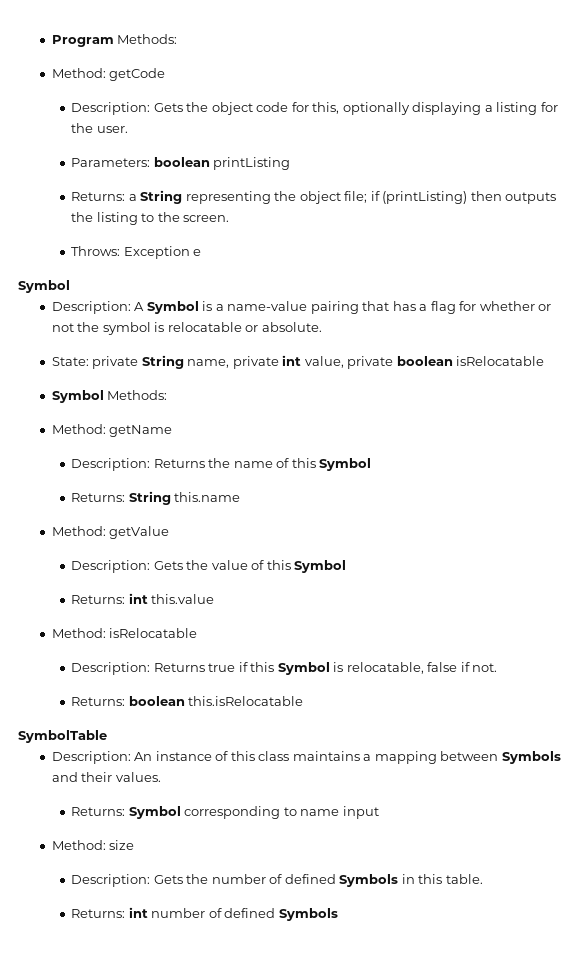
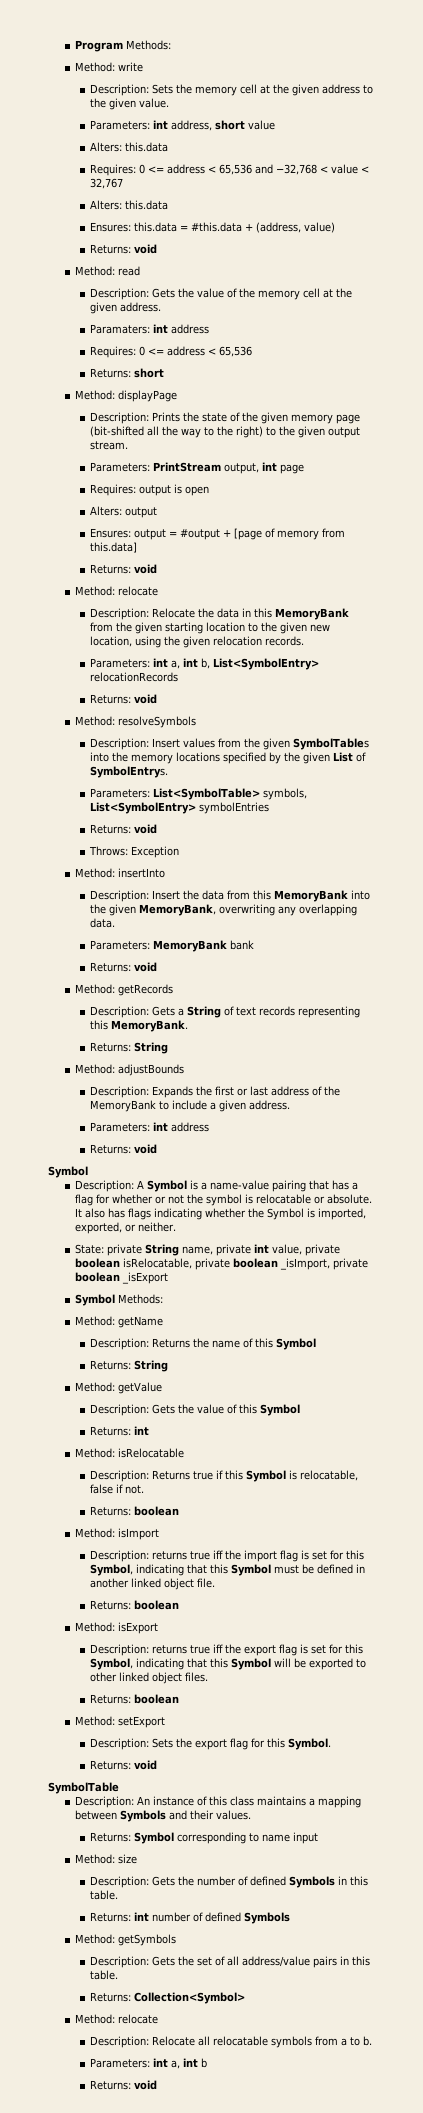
- Method: getCode
- Description: Gets the object code for this, optionally displaying a listing for the user.
- Parameters: boolean printListing
- Returns: a String representing the object file; if (printListing) then outputs the listing to the screen.
- Throws: Exception e
+ Method: write
+ Description: Sets the memory cell at the given address to the given value.
+ Parameters: int address, short value
+ Alters: this.data
+ Requires: 0 <= address < 65,536 and −32,768 < value < 32,767
+ Alters: this.data
+ Ensures: this.data = #this.data + (address, value)
+ Returns: void
+ Method: read
+ Description: Gets the value of the memory cell at the given address.
+ Paramaters: int address
+ Requires: 0 <= address < 65,536
+ Returns: short
+ Method: displayPage
+ Description: Prints the state of the given memory page (bit-shifted all the way to the right) to the given output stream.
+ Parameters: PrintStream output, int page
+ Requires: output is open
+ Alters: output
+ Ensures: output = #output + [page of memory from this.data]
+ Returns: void
+ Method: relocate
+ Description: Relocate the data in this MemoryBank from the given starting location to the given new location, using the given relocation records.
+ Parameters: int a, int b, List<SymbolEntry> relocationRecords
+ Returns: void
+ Method: resolveSymbols
+ Description: Insert values from the given SymbolTables into the memory locations specified by the given List of SymbolEntrys.
+ Parameters: List<SymbolTable> symbols, List<SymbolEntry> symbolEntries
+ Returns: void
+ Throws: Exception
+ Method: insertInto
+ Description: Insert the data from this MemoryBank into the given MemoryBank, overwriting any overlapping data.
+ Parameters: MemoryBank bank
+ Returns: void
+ Method: getRecords
+ Description: Gets a String of text records representing this MemoryBank.
+ Returns: String
+ Method: adjustBounds
+ Description: Expands the first or last address of the MemoryBank to include a given address.
+ Parameters: int address
+ Returns: void
+ It also has flags indicating whether the Symbol is imported, exported, or neither.
- State: private String name, private int value, private boolean isRelocatable
+ State: private String name, private int value, private boolean isRelocatable, private boolean _isImport, private boolean _isExport
  Description: Returns the name of this Symbol
- Returns: String this.name
+ Returns: String
  Description: Gets the value of this Symbol
- Returns: int this.value
+ Returns: int
  Description: Returns true if this Symbol is relocatable, false if not.
- Returns: boolean this.isRelocatable
+ Returns: boolean
+ Method: isImport
+ Description: returns true iff the import flag is set for this Symbol, indicating that this Symbol must be defined in another linked object file.
+ Returns: boolean
+ Method: isExport
+ Description: returns true iff the export flag is set for this Symbol, indicating that this Symbol will be exported to other linked object files.
+ Returns: boolean
+ Method: setExport
+ Description: Sets the export flag for this Symbol.
+ Returns: void
+ Method: getSymbols
+ Description: Gets the set of all address/value pairs in this table.
+ Returns: Collection<Symbol>
+ Method: relocate
+ Description: Relocate all relocatable symbols from a to b.
+ Parameters: int a, int b
+ Returns: void

